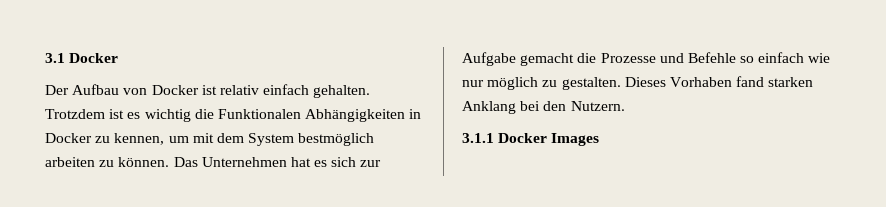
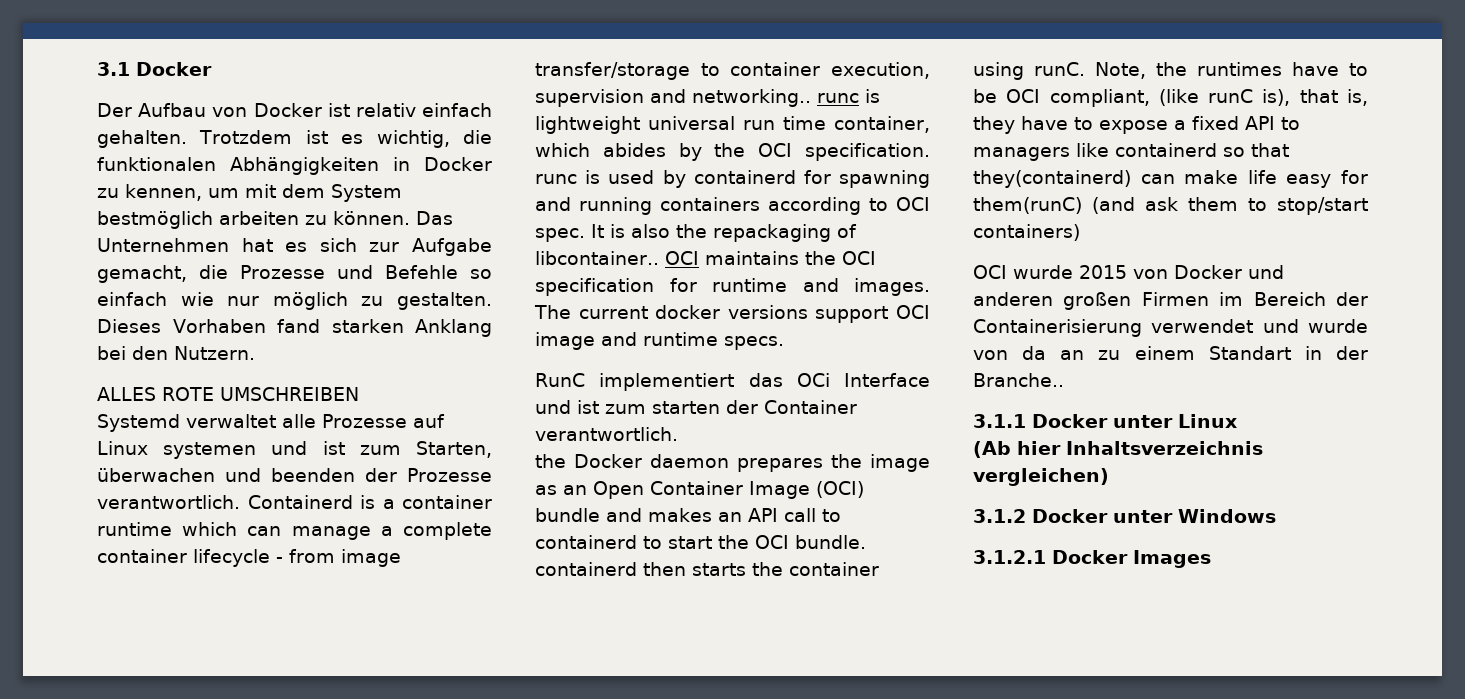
- Trotzdem ist es wichtig die Funktionalen Abhängigkeiten in Docker zu kennen, um mit dem System bestmöglich arbeiten zu können.
+ Trotzdem ist es wichtig, die funktionalen Abhängigkeiten in Docker zu kennen, um mit dem System bestmöglich arbeiten zu können.
- Das Unternehmen hat es sich zur Aufgabe gemacht die Prozesse und Befehle so einfach wie nur möglich zu gestalten.
+ Das Unternehmen hat es sich zur Aufgabe gemacht, die Prozesse und Befehle so einfach wie nur möglich zu gestalten.
- 3.1.1 Docker Images
+ ALLES ROTE UMSCHREIBEN
+ Systemd verwaltet alle Prozesse auf Linux systemen und ist zum Starten, überwachen und beenden der Prozesse verantwortlich. Containerd is a container runtime which can manage a complete container lifecycle - from image transfer/storage to container execution, supervision and networking.. runc is lightweight universal run time container, which abides by the OCI specification. runc is used by containerd for spawning and running containers according to OCI spec. It is also the repackaging of libcontainer.. OCI maintains the OCI specification for runtime and images. The current docker versions support OCI image and runtime specs.
+ RunC implementiert das OCi Interface und ist zum starten der Container verantwortlich.
+ the Docker daemon prepares the image as an Open Container Image (OCI) bundle and makes an API call to containerd to start the OCI bundle. containerd then starts the container using runC. Note, the runtimes have to be OCI compliant, (like runC is), that is, they have to expose a fixed API to managers like containerd so that they(containerd) can make life easy for them(runC) (and ask them to stop/start containers)
+ OCI wurde 2015 von Docker und anderen großen Firmen im Bereich der Containerisierung verwendet und wurde von da an zu einem Standart in der Branche..
+ 3.1.1 Docker unter Linux
+ (Ab hier Inhaltsverzeichnis vergleichen)
+ 3.1.2 Docker unter Windows
+ 3.1.2.1 Docker Images

